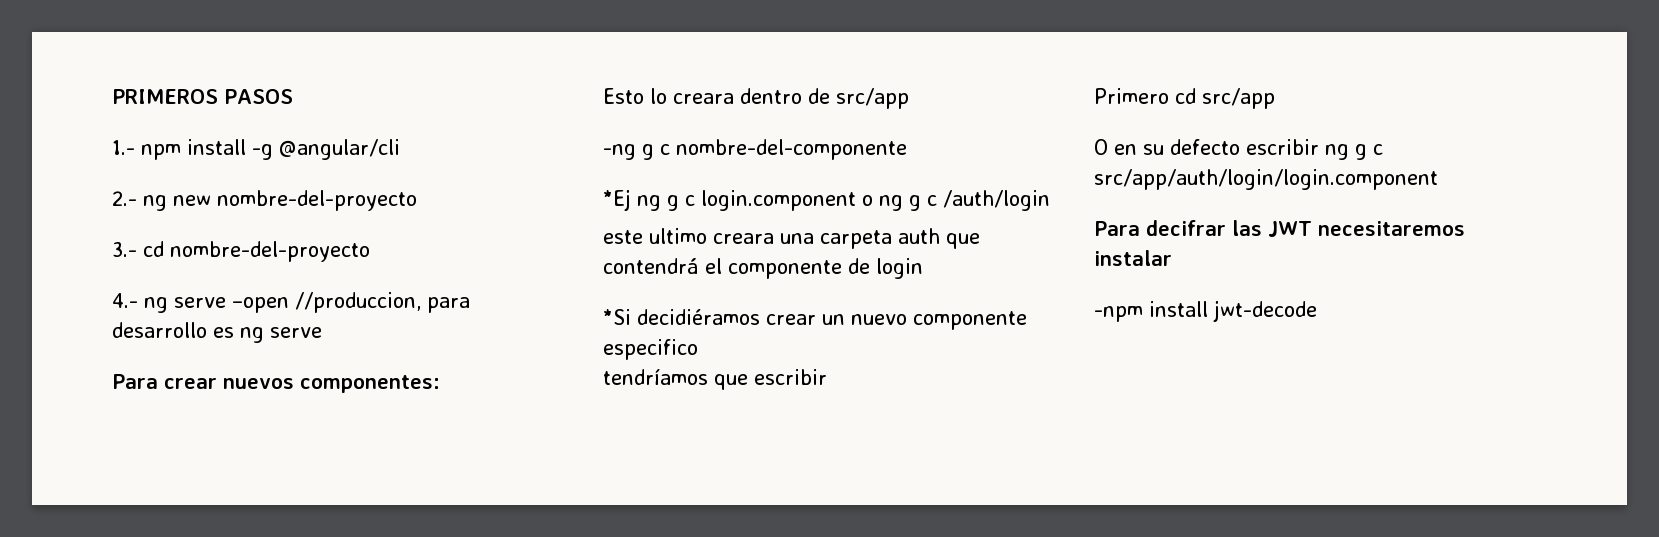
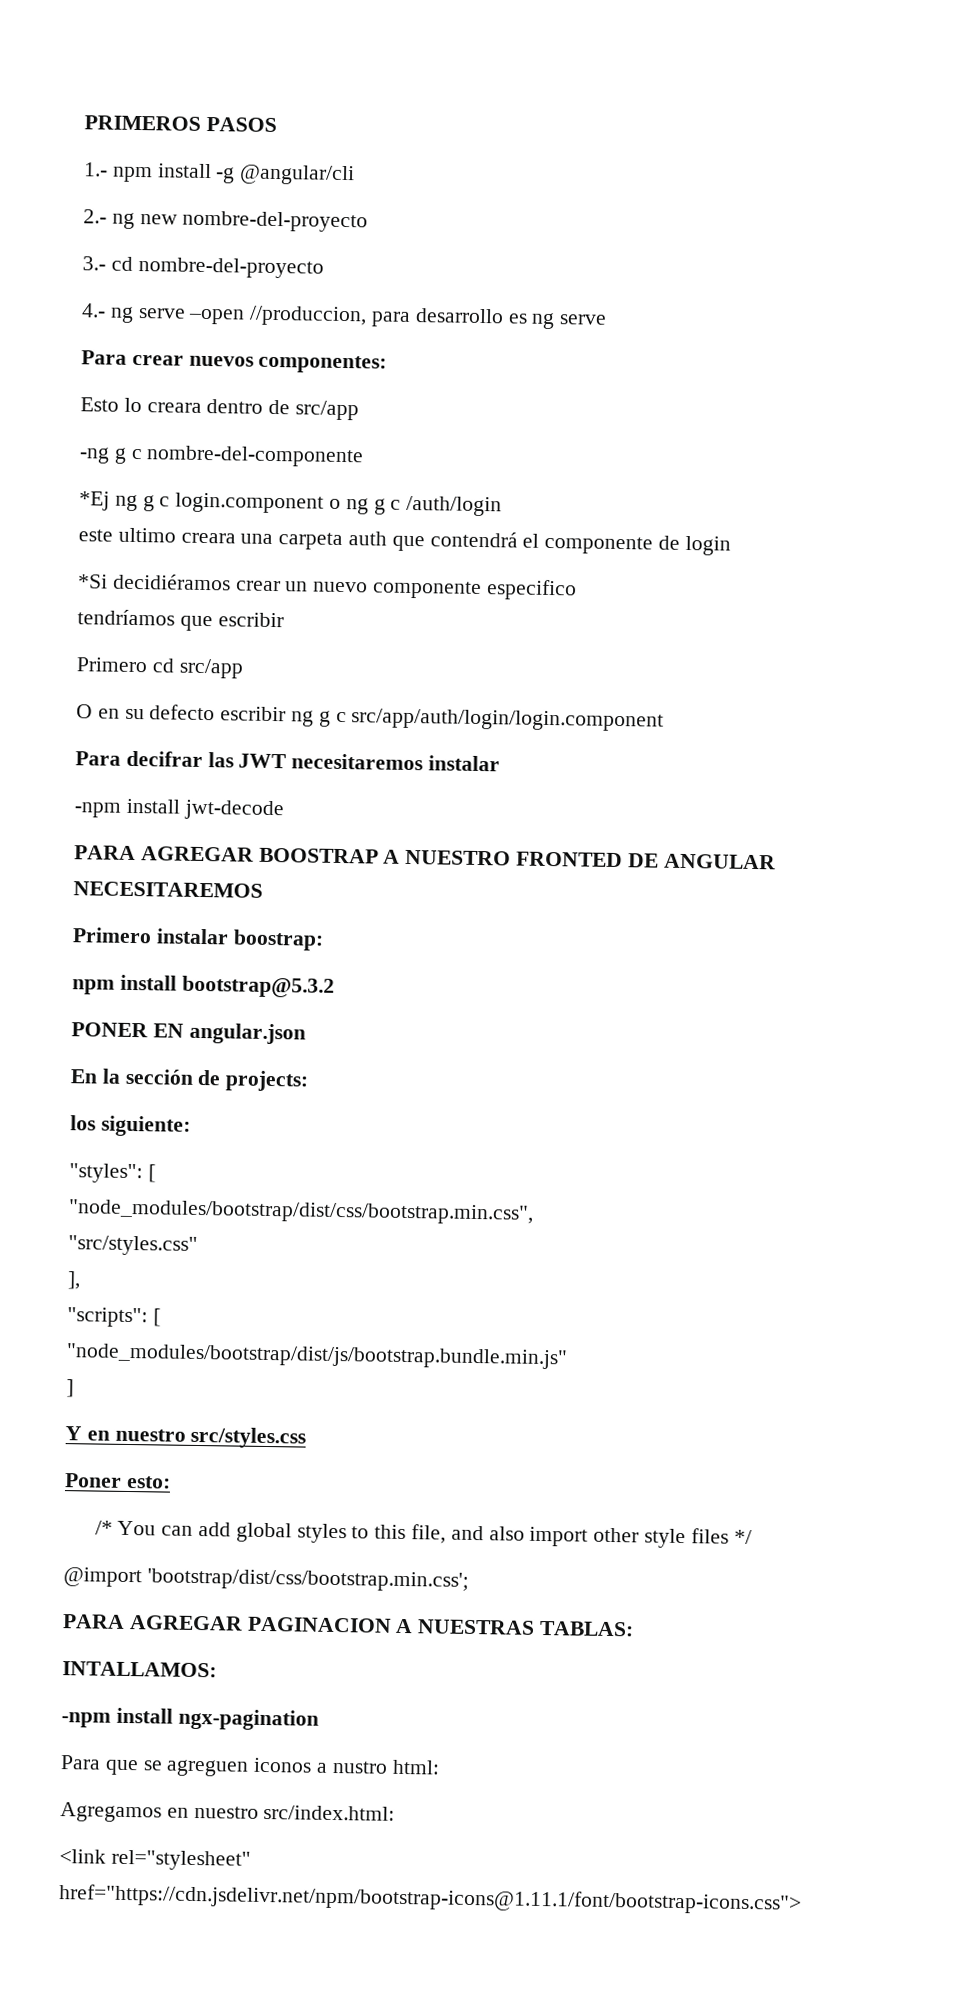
+ PARA AGREGAR BOOSTRAP A NUESTRO FRONTED DE ANGULAR NECESITAREMOS
+ Primero instalar boostrap:
+ npm install bootstrap@5.3.2
+ PONER EN angular.json
+ En la sección de projects:
+ los siguiente:
+ "styles": [
+ "node_modules/bootstrap/dist/css/bootstrap.min.css",
+ "src/styles.css"
+ ],
+ "scripts": [
+ "node_modules/bootstrap/dist/js/bootstrap.bundle.min.js"
+ ]
+ Y en nuestro src/styles.css
+ Poner esto:
+ /* You can add global styles to this file, and also import other style files */
+ @import 'bootstrap/dist/css/bootstrap.min.css';
+ PARA AGREGAR PAGINACION A NUESTRAS TABLAS:
+ INTALLAMOS:
+ -npm install ngx-pagination
+ Para que se agreguen iconos a nustro html:
+ Agregamos en nuestro src/index.html:
+ <link rel="stylesheet" href="https://cdn.jsdelivr.net/npm/bootstrap-icons@1.11.1/font/bootstrap-icons.css">

